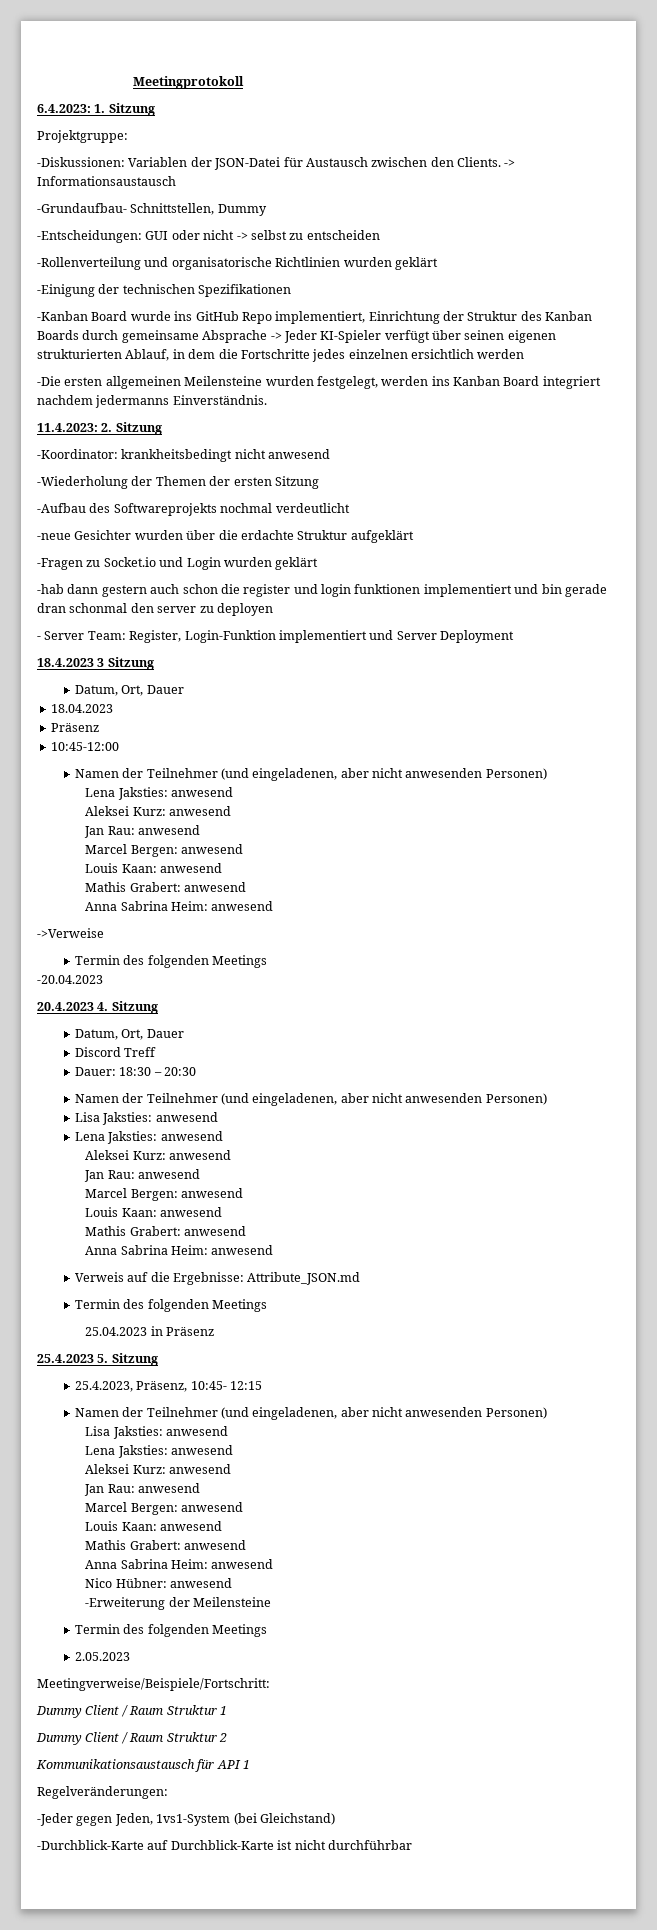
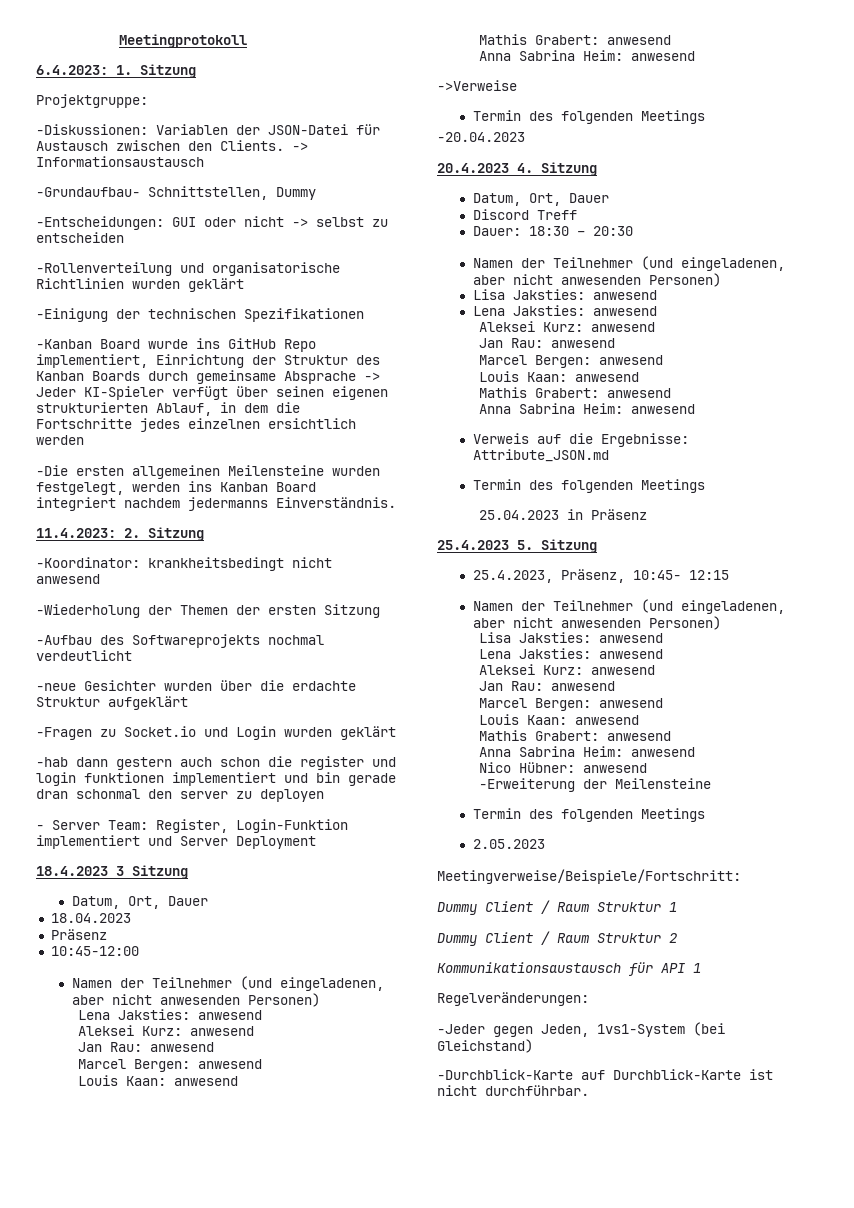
- -Durchblick-Karte auf Durchblick-Karte ist nicht durchführbar
+ -Durchblick-Karte auf Durchblick-Karte ist nicht durchführbar.

